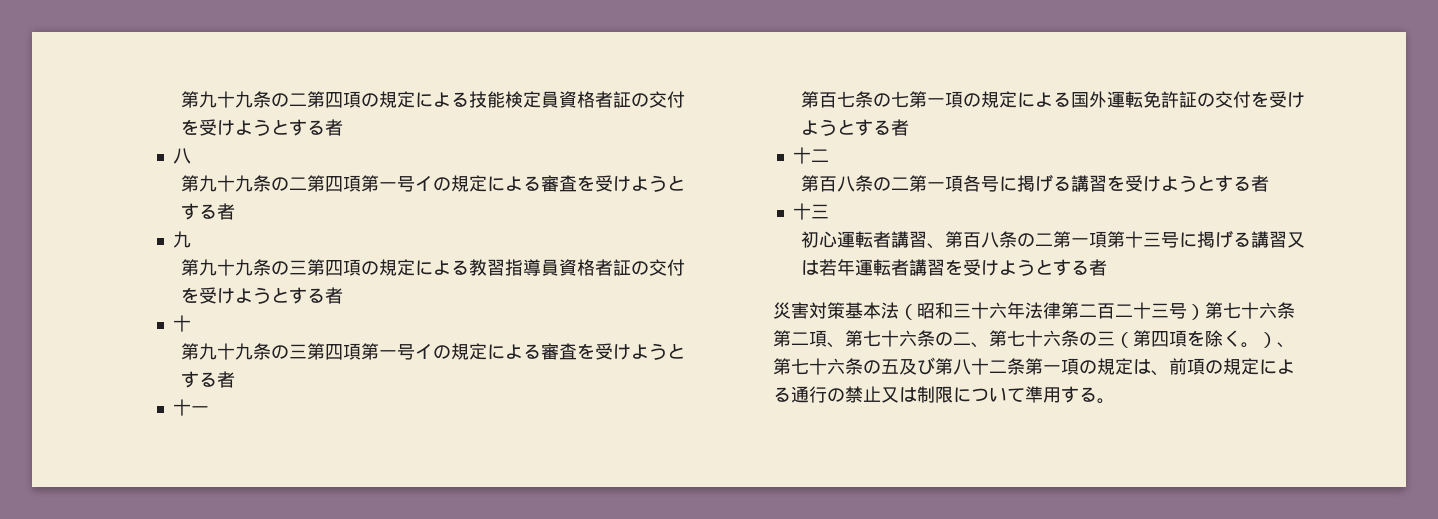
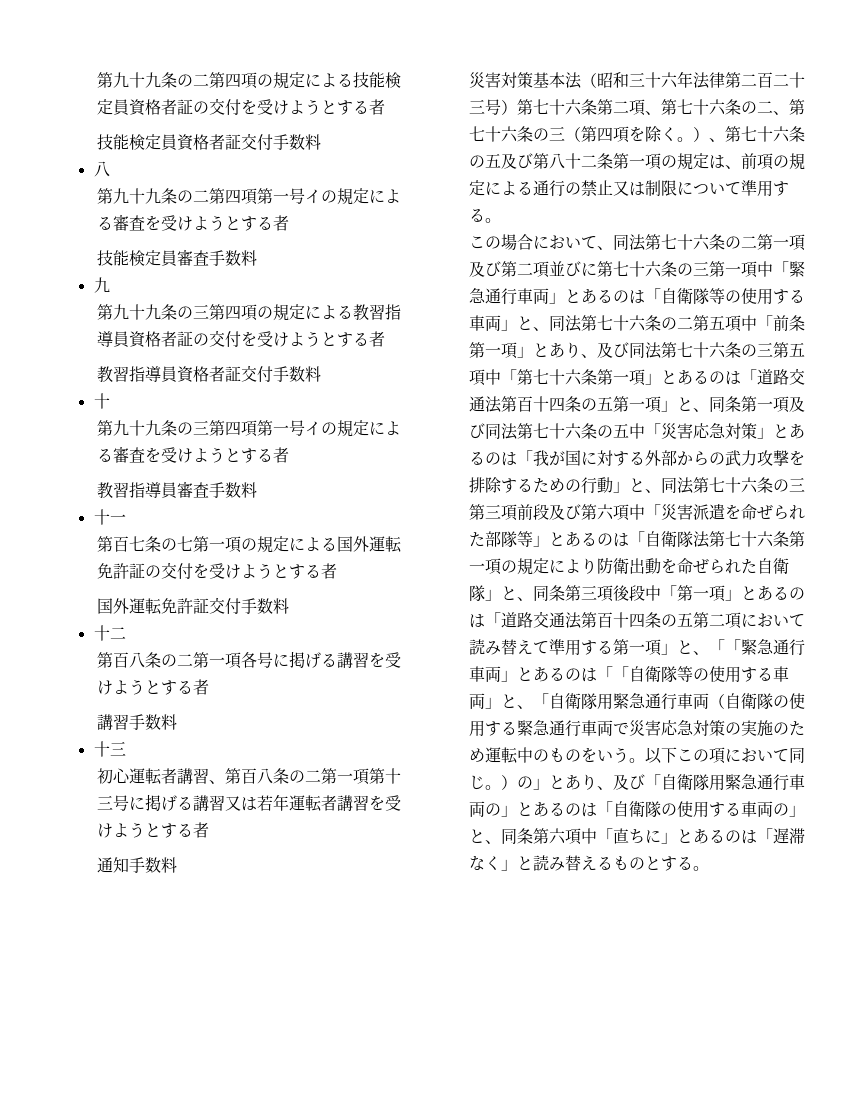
+ 技能検定員資格者証交付手数料
+ 技能検定員審査手数料
+ 教習指導員資格者証交付手数料
+ 教習指導員審査手数料
+ 国外運転免許証交付手数料
+ 講習手数料
+ 通知手数料
+ この場合において、同法第七十六条の二第一項及び第二項並びに第七十六条の三第一項中「緊急通行車両」とあるのは「自衛隊等の使用する車両」と、同法第七十六条の二第五項中「前条第一項」とあり、及び同法第七十六条の三第五項中「第七十六条第一項」とあるのは「道路交通法第百十四条の五第一項」と、同条第一項及び同法第七十六条の五中「災害応急対策」とあるのは「我が国に対する外部からの武力攻撃を排除するための行動」と、同法第七十六条の三第三項前段及び第六項中「災害派遣を命ぜられた部隊等」とあるのは「自衛隊法第七十六条第一項の規定により防衛出動を命ぜられた自衛隊」と、同条第三項後段中「第一項」とあるのは「道路交通法第百十四条の五第二項において読み替えて準用する第一項」と、「「緊急通行車両」とあるのは「「自衛隊等の使用する車両」と、「自衛隊用緊急通行車両（自衛隊の使用する緊急通行車両で災害応急対策の実施のため運転中のものをいう。以下この項において同じ。）の」とあり、及び「自衛隊用緊急通行車両の」とあるのは「自衛隊の使用する車両の」と、同条第六項中「直ちに」とあるのは「遅滞なく」と読み替えるものとする。

